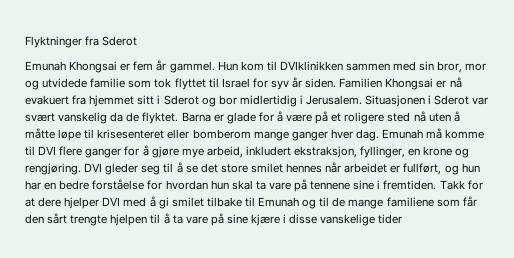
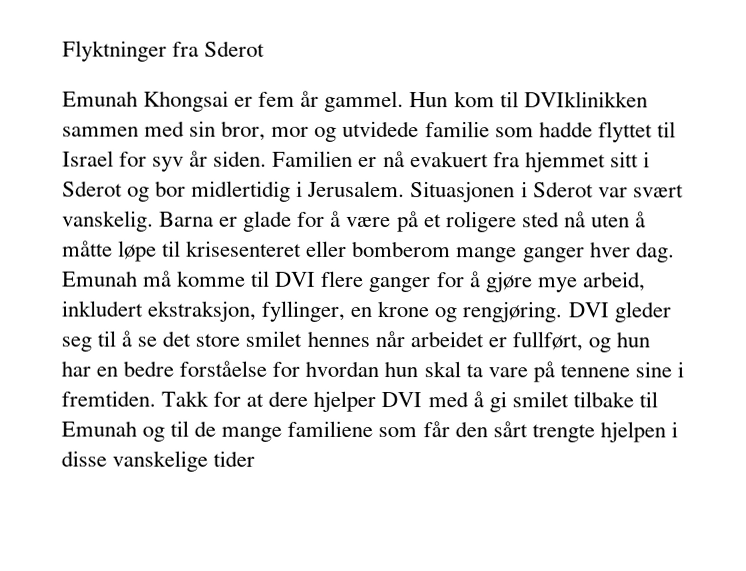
- Hun kom til DVIklinikken sammen med sin bror, mor og utvidede familie som tok flyttet til Israel for syv år siden.
+ Hun kom til DVIklinikken sammen med sin bror, mor og utvidede familie som hadde flyttet til Israel for syv år siden.
- Familien Khongsai er nå evakuert fra hjemmet sitt i Sderot og bor midlertidig i Jerusalem.
+ Familien er nå evakuert fra hjemmet sitt i Sderot og bor midlertidig i Jerusalem.
- Situasjonen i Sderot var svært vanskelig da de flyktet.
+ Situasjonen i Sderot var svært vanskelig.
- Takk for at dere hjelper DVI med å gi smilet tilbake til Emunah og til de mange familiene som får den sårt trengte hjelpen til å ta vare på sine kjære i disse vanskelige tider
+ Takk for at dere hjelper DVI med å gi smilet tilbake til Emunah og til de mange familiene som får den sårt trengte hjelpen i disse vanskelige tider

